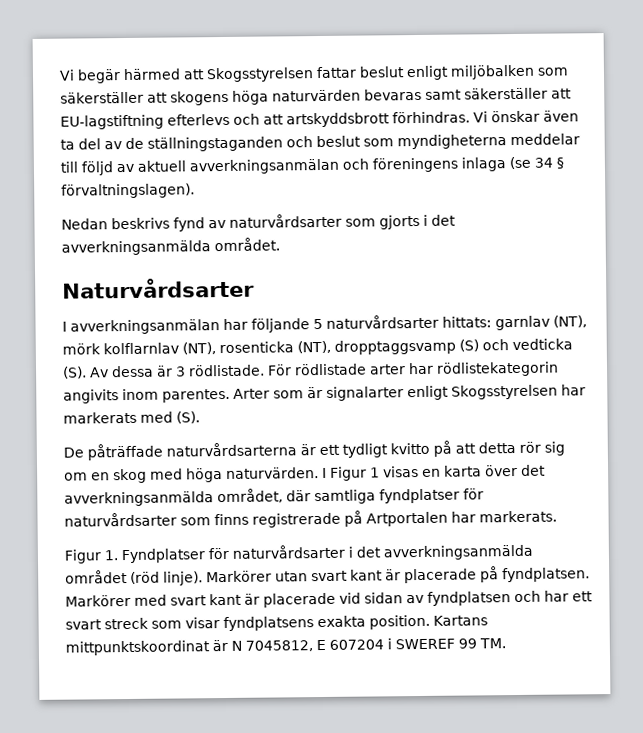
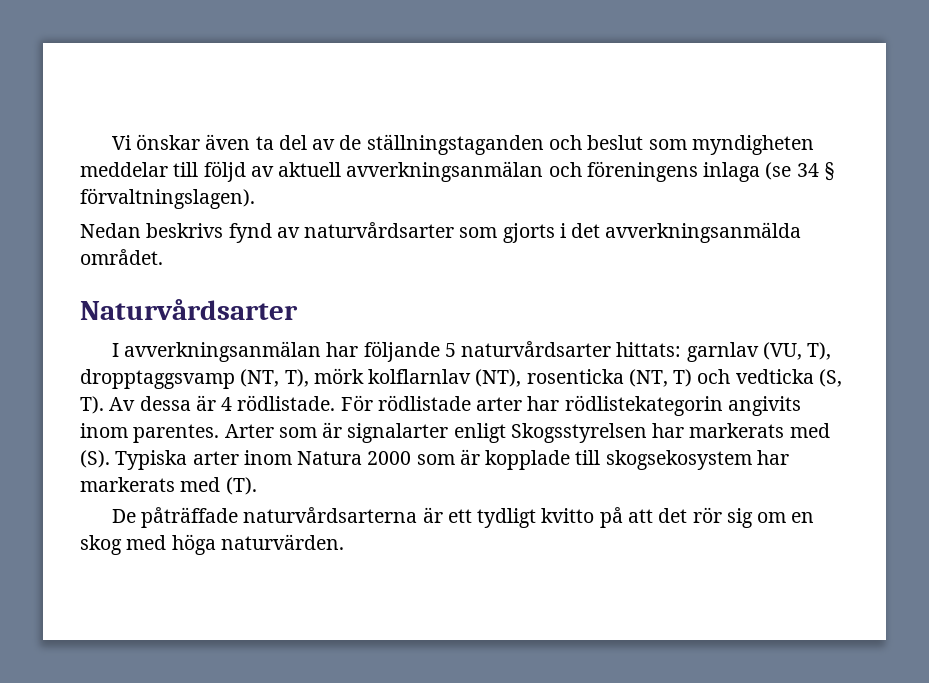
- Vi begär härmed att Skogsstyrelsen fattar beslut enligt miljöbalken som säkerställer att skogens höga naturvärden bevaras samt säkerställer att EU-lagstiftning efterlevs och att artskyddsbrott förhindras. Vi önskar även ta del av de ställningstaganden och beslut som myndigheterna meddelar till följd av aktuell avverkningsanmälan och föreningens inlaga (se 34 § förvaltningslagen).
+ Vi önskar även ta del av de ställningstaganden och beslut som myndigheten meddelar till följd av aktuell avverkningsanmälan och föreningens inlaga (se 34 § förvaltningslagen).
- I avverkningsanmälan har följande 5 naturvårdsarter hittats: garnlav (NT), mörk kolflarnlav (NT), rosenticka (NT), dropptaggsvamp (S) och vedticka (S). Av dessa är 3 rödlistade.
+ I avverkningsanmälan har följande 5 naturvårdsarter hittats: garnlav (VU, T), dropptaggsvamp (NT, T), mörk kolflarnlav (NT), rosenticka (NT, T) och vedticka (S, T). Av dessa är 4 rödlistade.
- Arter som är signalarter enligt Skogsstyrelsen har markerats med (S).
+ Arter som är signalarter enligt Skogsstyrelsen har markerats med (S). Typiska arter inom Natura 2000 som är kopplade till skogsekosystem har markerats med (T).
- De påträffade naturvårdsarterna är ett tydligt kvitto på att detta rör sig om en skog med höga naturvärden. I Figur 1 visas en karta över det avverkningsanmälda området, där samtliga fyndplatser för naturvårdsarter som finns registrerade på Artportalen har markerats.
- Figur 1. Fyndplatser för naturvårdsarter i det avverkningsanmälda området (röd linje). Markörer utan svart kant är placerade på fyndplatsen. Markörer med svart kant är placerade vid sidan av fyndplatsen och har ett svart streck som visar fyndplatsens exakta position. Kartans mittpunktskoordinat är N 7045812, E 607204 i SWEREF 99 TM.
+ De påträffade naturvårdsarterna är ett tydligt kvitto på att det rör sig om en skog med höga naturvärden.

